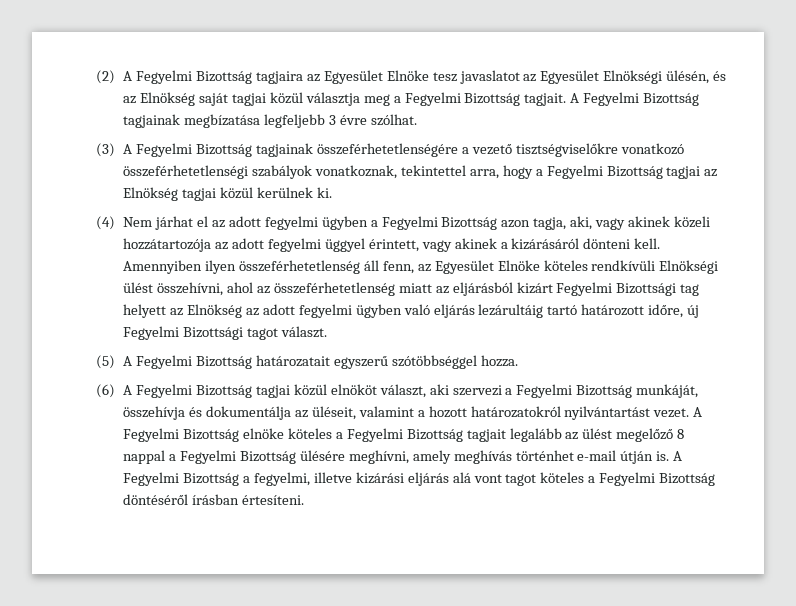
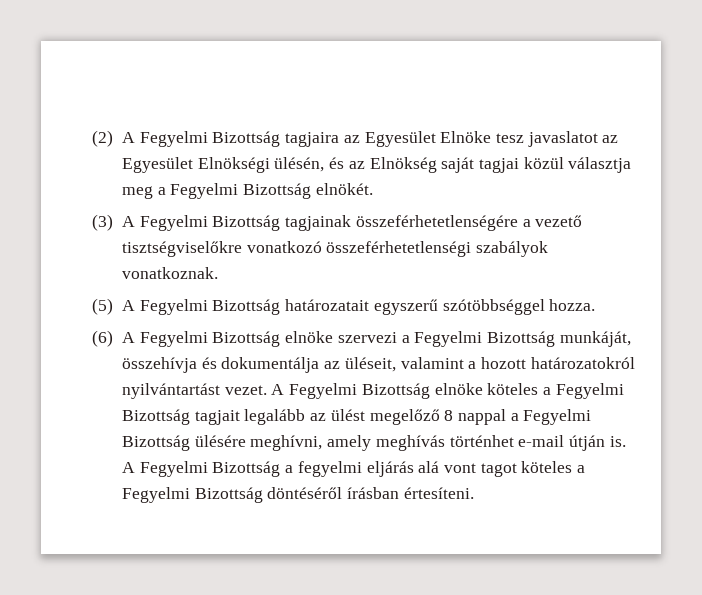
- (2) A Fegyelmi Bizottság tagjaira az Egyesület Elnöke tesz javaslatot az Egyesület Elnökségi ülésén, és az Elnökség saját tagjai közül választja meg a Fegyelmi Bizottság tagjait. A Fegyelmi Bizottság tagjainak megbízatása legfeljebb 3 évre szólhat.
+ (2) A Fegyelmi Bizottság tagjaira az Egyesület Elnöke tesz javaslatot az Egyesület Elnökségi ülésén, és az Elnökség saját tagjai közül választja meg a Fegyelmi Bizottság elnökét.
- (3) A Fegyelmi Bizottság tagjainak összeférhetetlenségére a vezető tisztségviselőkre vonatkozó összeférhetetlenségi szabályok vonatkoznak, tekintettel arra, hogy a Fegyelmi Bizottság tagjai az Elnökség tagjai közül kerülnek ki.
- (4) Nem járhat el az adott fegyelmi ügyben a Fegyelmi Bizottság azon tagja, aki, vagy akinek közeli hozzátartozója az adott fegyelmi üggyel érintett, vagy akinek a kizárásáról dönteni kell. Amennyiben ilyen összeférhetetlenség áll fenn, az Egyesület Elnöke köteles rendkívüli Elnökségi ülést összehívni, ahol az összeférhetetlenség miatt az eljárásból kizárt Fegyelmi Bizottsági tag helyett az Elnökség az adott fegyelmi ügyben való eljárás lezárultáig tartó határozott időre, új Fegyelmi Bizottsági tagot választ.
+ (3) A Fegyelmi Bizottság tagjainak összeférhetetlenségére a vezető tisztségviselőkre vonatkozó összeférhetetlenségi szabályok vonatkoznak.
- (6) A Fegyelmi Bizottság tagjai közül elnököt választ, aki szervezi a Fegyelmi Bizottság munkáját, összehívja és dokumentálja az üléseit, valamint a hozott határozatokról nyilvántartást vezet.
+ (6) A Fegyelmi Bizottság elnöke szervezi a Fegyelmi Bizottság munkáját, összehívja és dokumentálja az üléseit, valamint a hozott határozatokról nyilvántartást vezet.
- A Fegyelmi Bizottság a fegyelmi, illetve kizárási eljárás alá vont tagot köteles a Fegyelmi Bizottság döntéséről írásban értesíteni.
+ A Fegyelmi Bizottság a fegyelmi eljárás alá vont tagot köteles a Fegyelmi Bizottság döntéséről írásban értesíteni.

